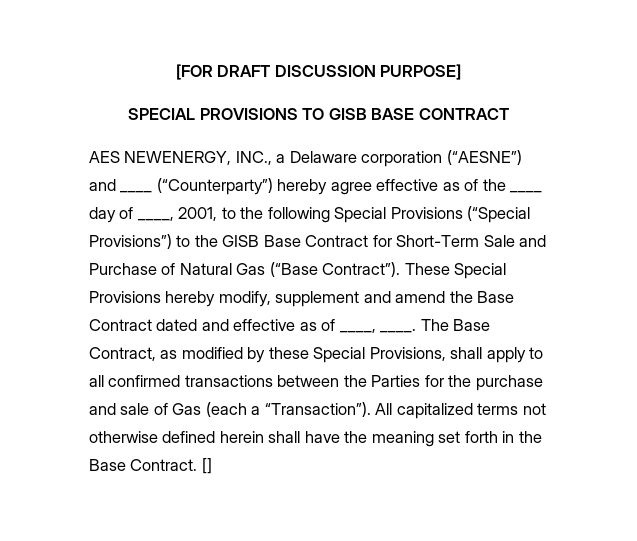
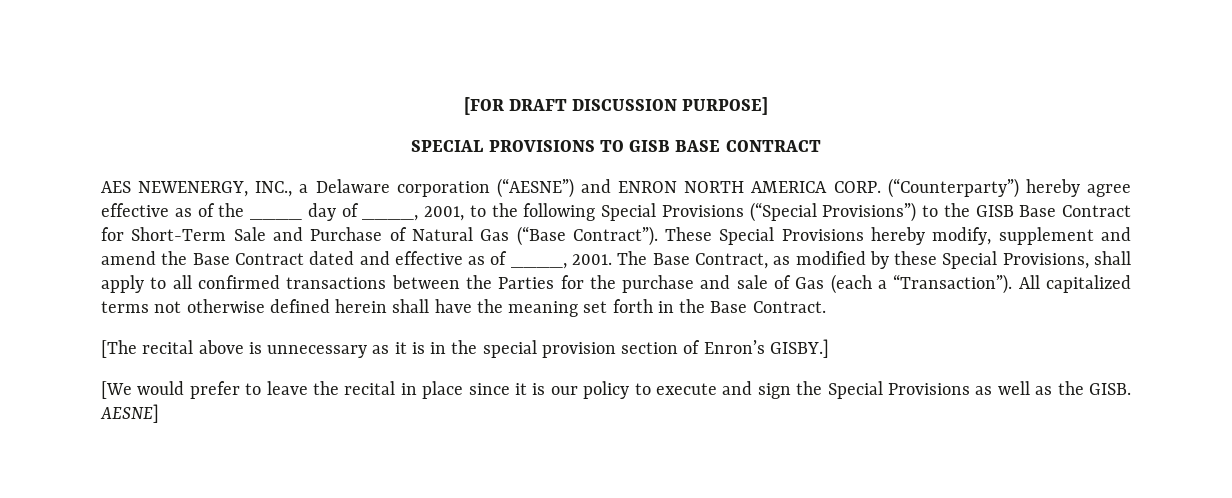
- AES NEWENERGY, INC., a Delaware corporation (“AESNE”) and ____ (“Counterparty”) hereby agree effective as of the ____ day of ____, 2001, to the following Special Provisions (“Special Provisions”) to the GISB Base Contract for Short-Term Sale and Purchase of Natural Gas (“Base Contract”).
+ AES NEWENERGY, INC., a Delaware corporation (“AESNE”) and ENRON NORTH AMERICA CORP. (“Counterparty”) hereby agree effective as of the ____ day of ____, 2001, to the following Special Provisions (“Special Provisions”) to the GISB Base Contract for Short-Term Sale and Purchase of Natural Gas (“Base Contract”).
- These Special Provisions hereby modify, supplement and amend the Base Contract dated and effective as of ____, ____.
+ These Special Provisions hereby modify, supplement and amend the Base Contract dated and effective as of ____, 2001.
- All capitalized terms not otherwise defined herein shall have the meaning set forth in the Base Contract. []
+ All capitalized terms not otherwise defined herein shall have the meaning set forth in the Base Contract.
+ [The recital above is unnecessary as it is in the special provision section of Enron’s GISBY.]
+ [We would prefer to leave the recital in place since it is our policy to execute and sign the Special Provisions as well as the GISB. AESNE]

